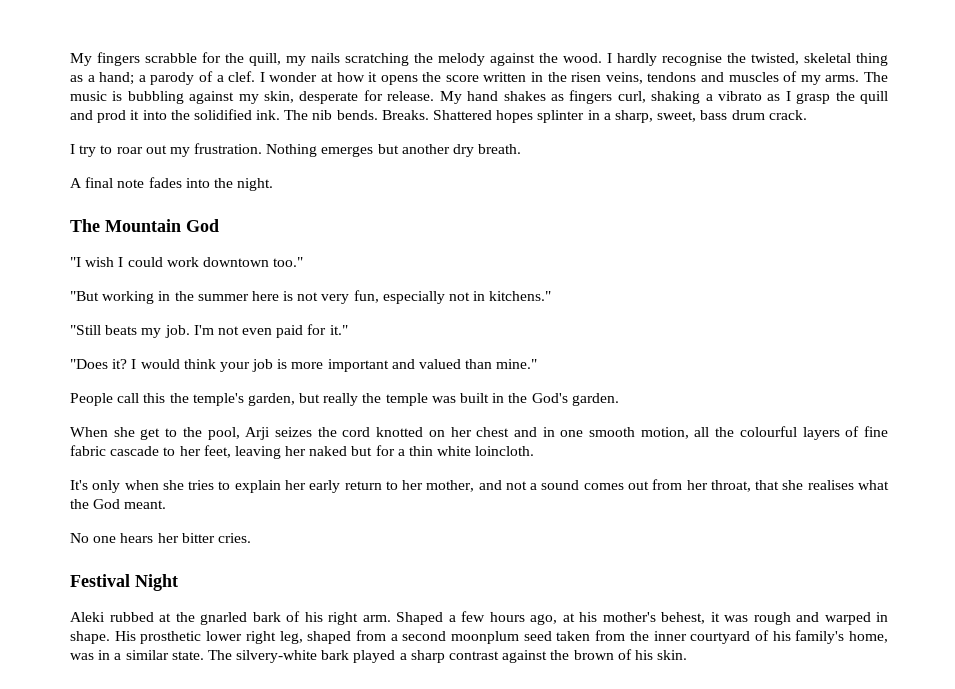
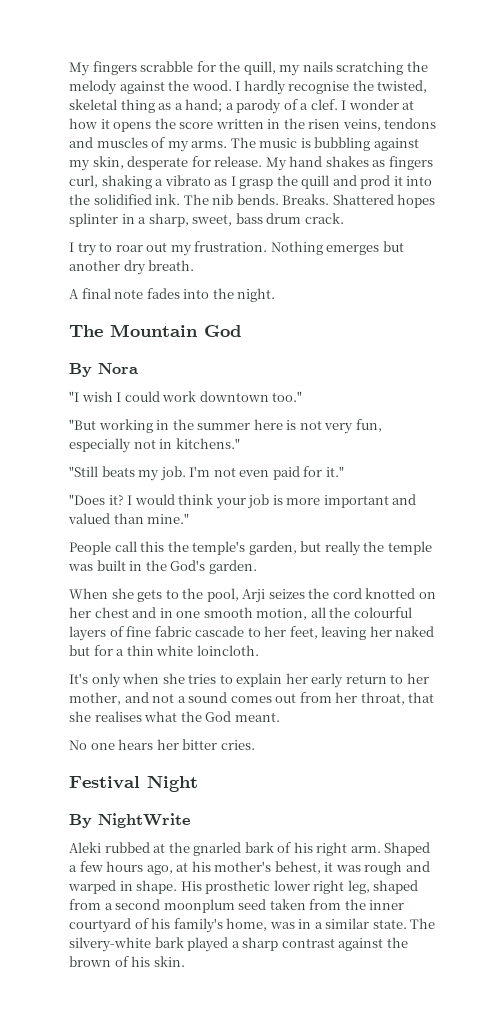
+ By Nora
- When she get to the pool, Arji seizes the cord knotted on her chest and in one smooth motion, all the colourful layers of fine fabric cascade to her feet, leaving her naked but for a thin white loincloth.
+ When she gets to the pool, Arji seizes the cord knotted on her chest and in one smooth motion, all the colourful layers of fine fabric cascade to her feet, leaving her naked but for a thin white loincloth.
+ By NightWrite

